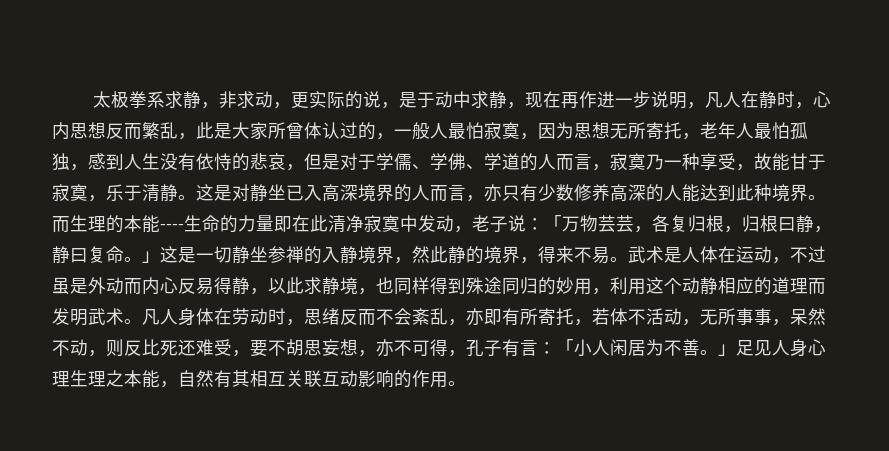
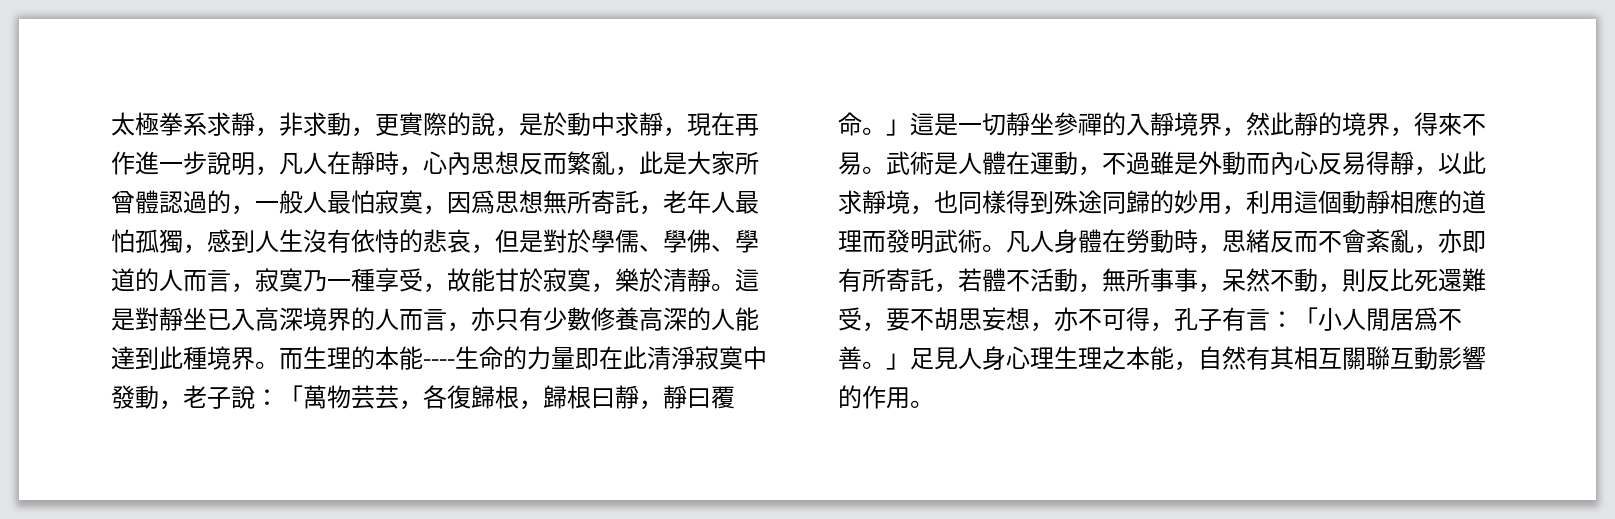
- 太极拳系求静，非求动，更实际的说，是于动中求静，现在再作进一步说明，凡人在静时，心内思想反而繁乱，此是大家所曾体认过的，一般人最怕寂寞，因为思想无所寄托，老年人最怕孤独，感到人生没有依恃的悲哀，但是对于学儒、学佛、学道的人而言，寂寞乃一种享受，故能甘于寂寞，乐于清静。这是对静坐已入高深境界的人而言，亦只有少数修养高深的人能达到此种境界。
+ 太極拳系求靜，非求動，更實際的說，是於動中求靜，現在再作進一步說明，凡人在靜時，心內思想反而繁亂，此是大家所曾體認過的，一般人最怕寂寞，因爲思想無所寄託，老年人最怕孤獨，感到人生沒有依恃的悲哀，但是對於學儒、學佛、學道的人而言，寂寞乃一種享受，故能甘於寂寞，樂於清靜。這是對靜坐已入高深境界的人而言，亦只有少數修養高深的人能達到此種境界。
- 而生理的本能----生命的力量即在此清净寂寞中发动，老子说：「万物芸芸，各复归根，归根曰静，静曰复命。」这是一切静坐参禅的入静境界，然此静的境界，得来不易。
+ 而生理的本能----生命的力量即在此清淨寂寞中發動，老子說：「萬物芸芸，各復歸根，歸根曰靜，靜曰覆命。」這是一切靜坐參禪的入靜境界，然此靜的境界，得來不易。
- 武术是人体在运动，不过虽是外动而内心反易得静，以此求静境，也同样得到殊途同归的妙用，利用这个动静相应的道理而发明武术。凡人身体在劳动时，思绪反而不会紊乱，亦即有所寄托，若体不活动，无所事事，呆然不动，则反比死还难受，要不胡思妄想，亦不可得，孔子有言：「小人闲居为不善。」足见人身心理生理之本能，自然有其相互关联互动影响的作用。
+ 武術是人體在運動，不過雖是外動而內心反易得靜，以此求靜境，也同樣得到殊途同歸的妙用，利用這個動靜相應的道理而發明武術。凡人身體在勞動時，思緒反而不會紊亂，亦即有所寄託，若體不活動，無所事事，呆然不動，則反比死還難受，要不胡思妄想，亦不可得，孔子有言：「小人閒居爲不善。」足見人身心理生理之本能，自然有其相互關聯互動影響的作用。

